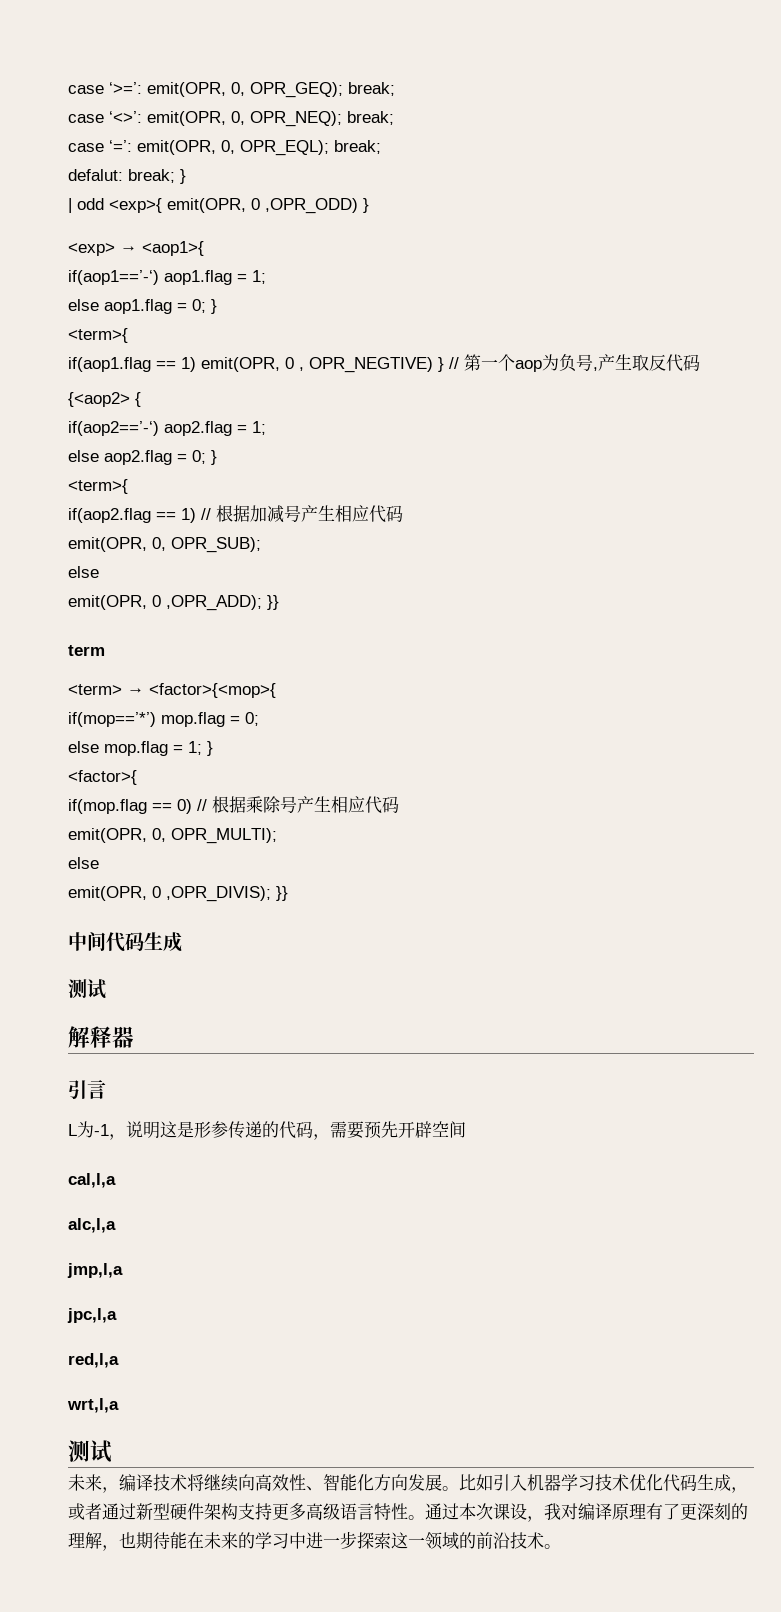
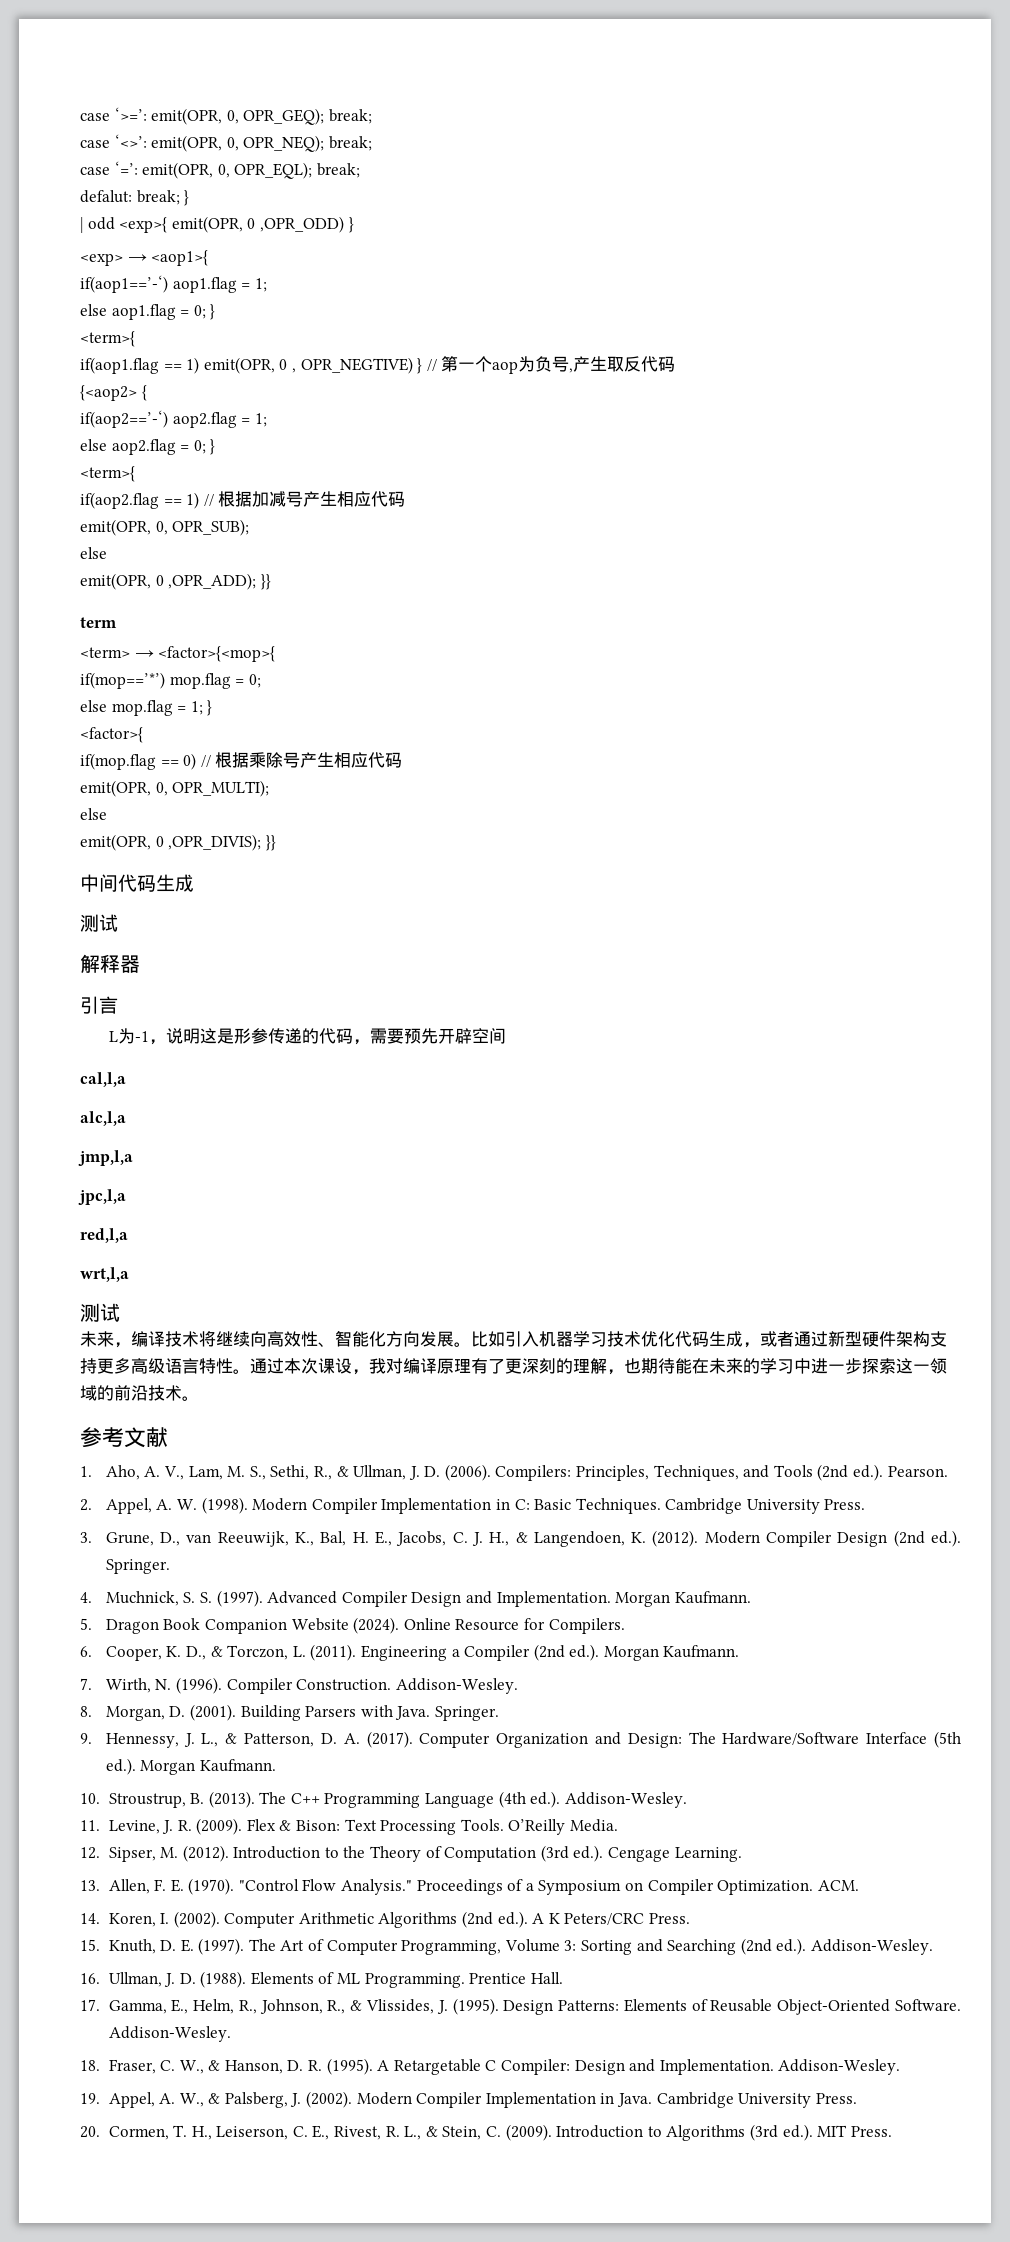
+ 参考文献
+ 1. Aho, A. V., Lam, M. S., Sethi, R., & Ullman, J. D. (2006). Compilers: Principles, Techniques, and Tools (2nd ed.). Pearson.
+ 2. Appel, A. W. (1998). Modern Compiler Implementation in C: Basic Techniques. Cambridge University Press.
+ 3. Grune, D., van Reeuwijk, K., Bal, H. E., Jacobs, C. J. H., & Langendoen, K. (2012). Modern Compiler Design (2nd ed.). Springer.
+ 4. Muchnick, S. S. (1997). Advanced Compiler Design and Implementation. Morgan Kaufmann.
+ 5. Dragon Book Companion Website (2024). Online Resource for Compilers.
+ 6. Cooper, K. D., & Torczon, L. (2011). Engineering a Compiler (2nd ed.). Morgan Kaufmann.
+ 7. Wirth, N. (1996). Compiler Construction. Addison-Wesley.
+ 8. Morgan, D. (2001). Building Parsers with Java. Springer.
+ 9. Hennessy, J. L., & Patterson, D. A. (2017). Computer Organization and Design: The Hardware/Software Interface (5th ed.). Morgan Kaufmann.
+ 10. Stroustrup, B. (2013). The C++ Programming Language (4th ed.). Addison-Wesley.
+ 11. Levine, J. R. (2009). Flex & Bison: Text Processing Tools. O’Reilly Media.
+ 12. Sipser, M. (2012). Introduction to the Theory of Computation (3rd ed.). Cengage Learning.
+ 13. Allen, F. E. (1970). "Control Flow Analysis." Proceedings of a Symposium on Compiler Optimization. ACM.
+ 14. Koren, I. (2002). Computer Arithmetic Algorithms (2nd ed.). A K Peters/CRC Press.
+ 15. Knuth, D. E. (1997). The Art of Computer Programming, Volume 3: Sorting and Searching (2nd ed.). Addison-Wesley.
+ 16. Ullman, J. D. (1988). Elements of ML Programming. Prentice Hall.
+ 17. Gamma, E., Helm, R., Johnson, R., & Vlissides, J. (1995). Design Patterns: Elements of Reusable Object-Oriented Software. Addison-Wesley.
+ 18. Fraser, C. W., & Hanson, D. R. (1995). A Retargetable C Compiler: Design and Implementation. Addison-Wesley.
+ 19. Appel, A. W., & Palsberg, J. (2002). Modern Compiler Implementation in Java. Cambridge University Press.
+ 20. Cormen, T. H., Leiserson, C. E., Rivest, R. L., & Stein, C. (2009). Introduction to Algorithms (3rd ed.). MIT Press.

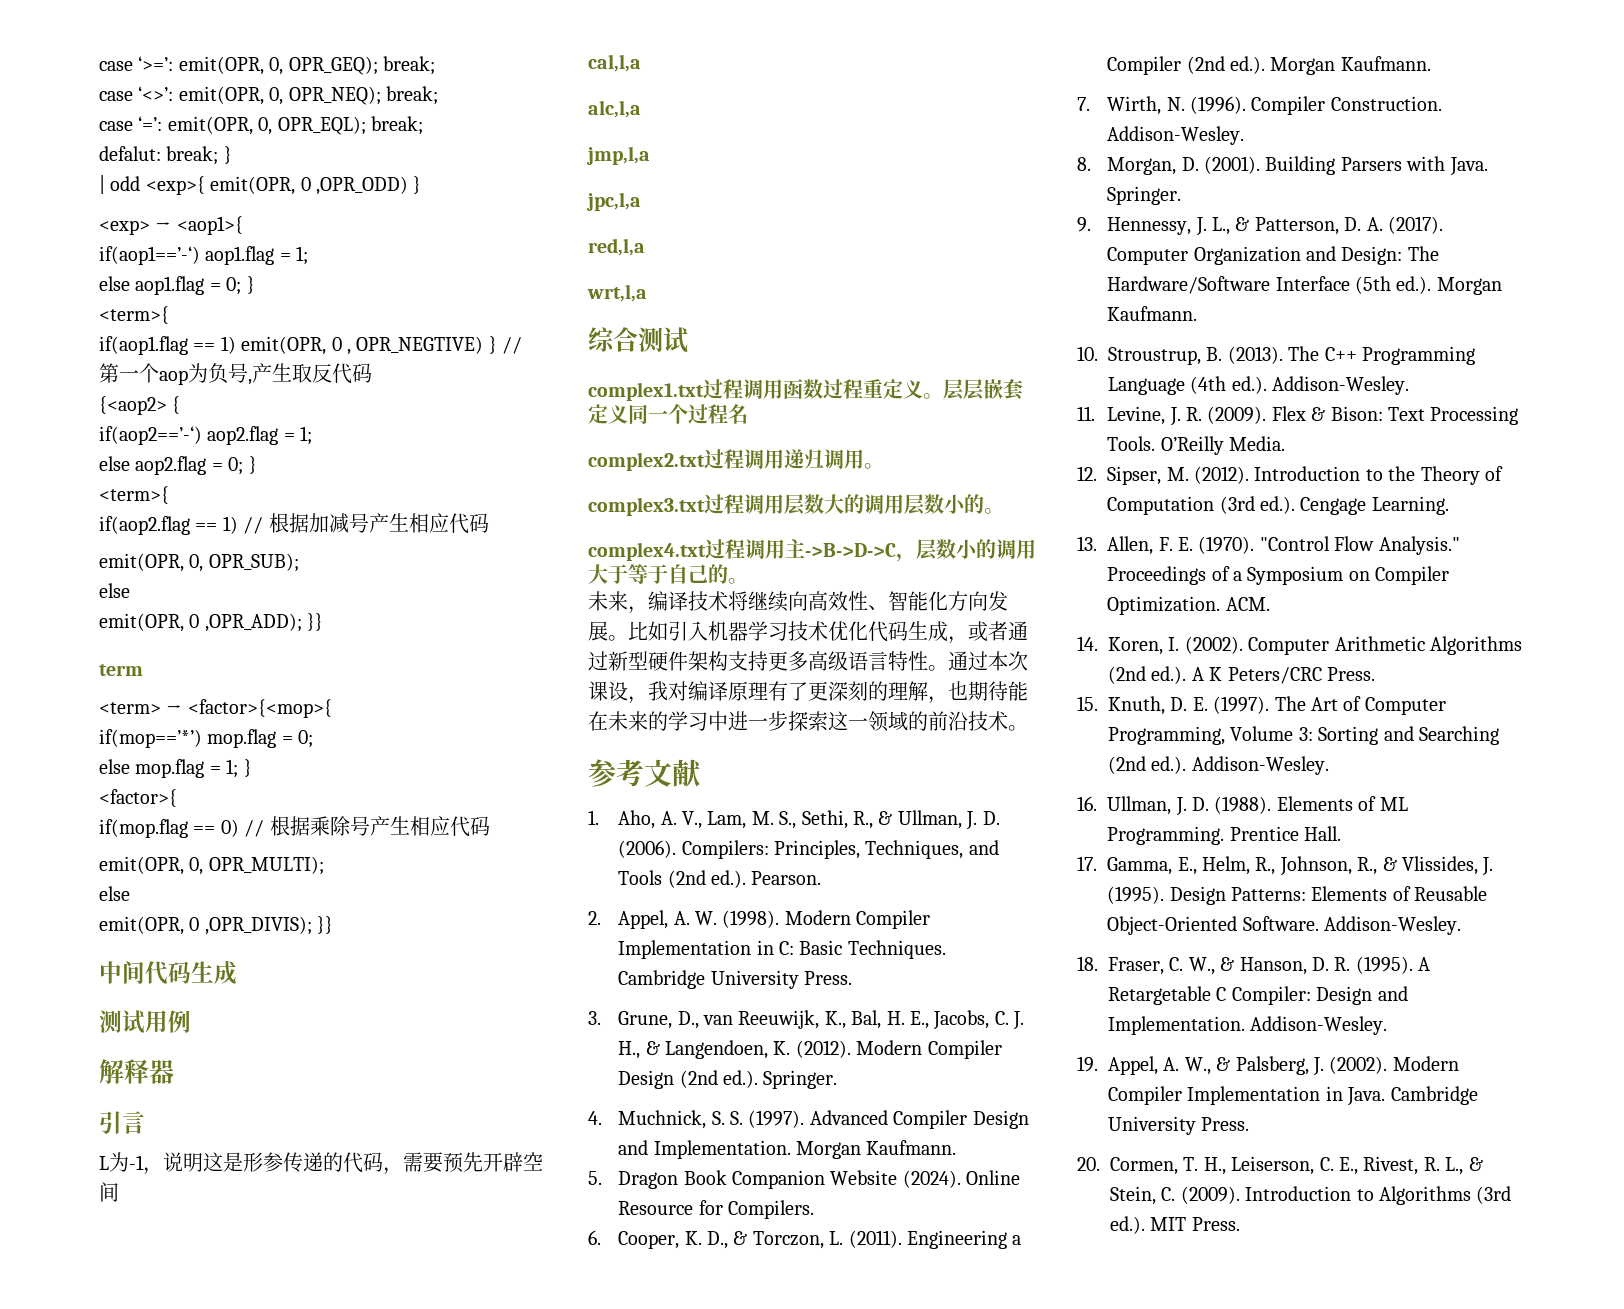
  中间代码生成
- 测试
+ 测试用例
  wrt,l,a
- 测试
+ 综合测试
+ complex1.txt过程调用函数过程重定义。层层嵌套定义同一个过程名
+ complex2.txt过程调用递归调用。
+ complex3.txt过程调用层数大的调用层数小的。
+ complex4.txt过程调用主->B->D->C，层数小的调用大于等于自己的。

